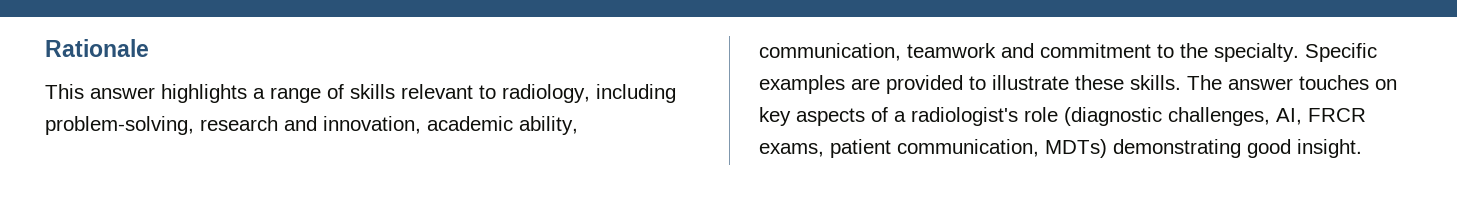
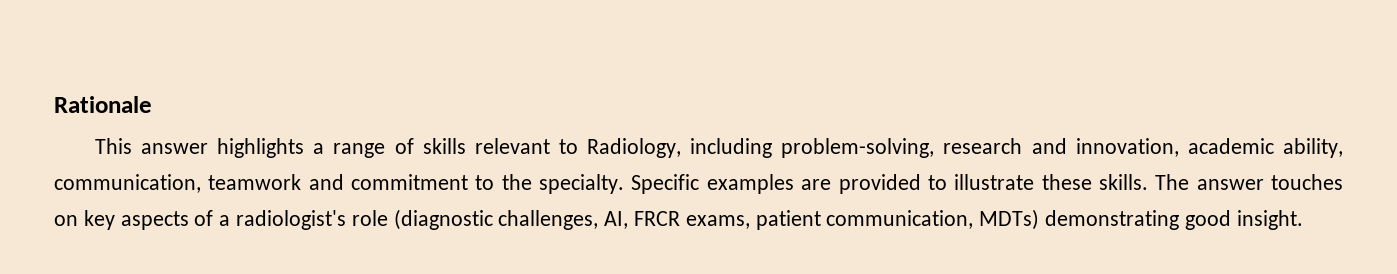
- This answer highlights a range of skills relevant to radiology, including problem-solving, research and innovation, academic ability, communication, teamwork and commitment to the specialty.
+ This answer highlights a range of skills relevant to Radiology, including problem-solving, research and innovation, academic ability, communication, teamwork and commitment to the specialty.

